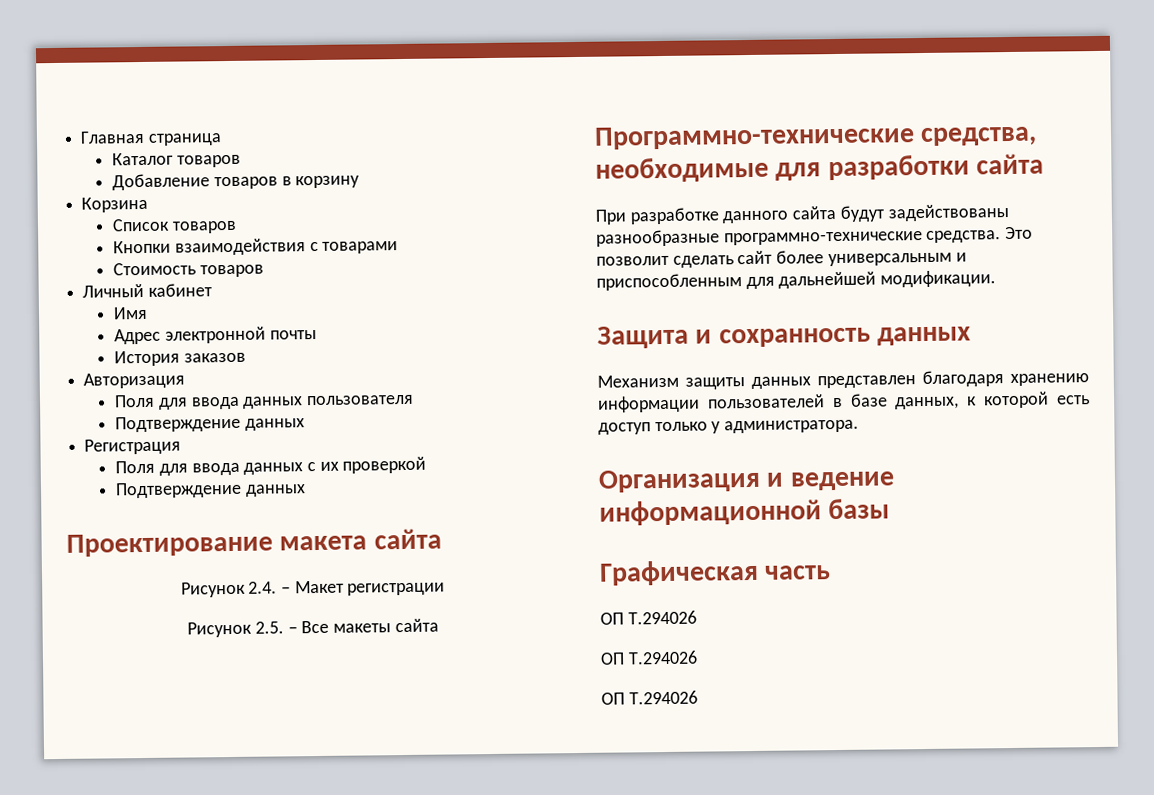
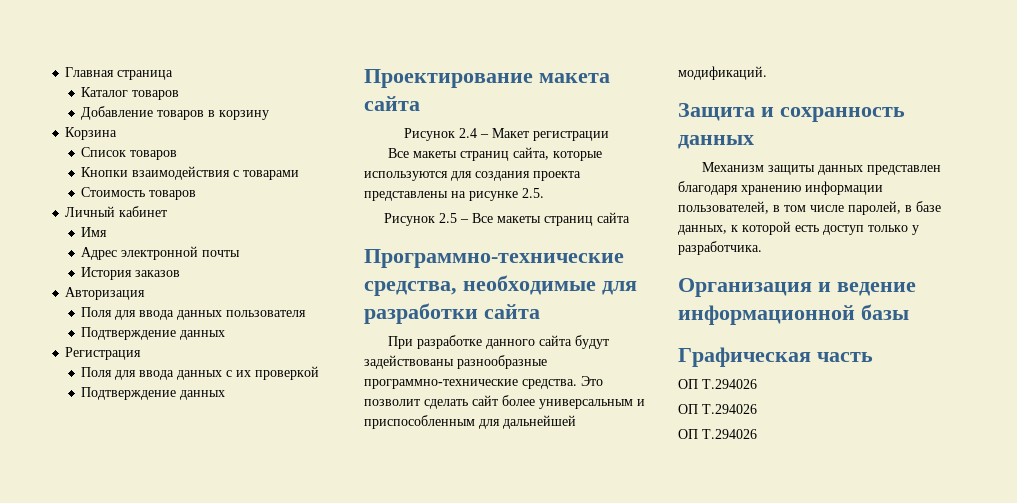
- Рисунок 2.4. – Макет регистрации
+ Рисунок 2.4 – Макет регистрации
- Рисунок 2.5. – Все макеты сайта
+ Все макеты страниц сайта, которые используются для создания проекта представлены на рисунке 2.5.
+ Рисунок 2.5 – Все макеты страниц сайта
- Это позволит сделать сайт более универсальным и приспособленным для дальнейшей модификации.
+ Это позволит сделать сайт более универсальным и приспособленным для дальнейшей модификаций.
- Механизм защиты данных представлен благодаря хранению информации пользователей в базе данных, к которой есть доступ только у администратора.
+ Механизм защиты данных представлен благодаря хранению информации пользователей, в том числе паролей, в базе данных, к которой есть доступ только у разработчика.

